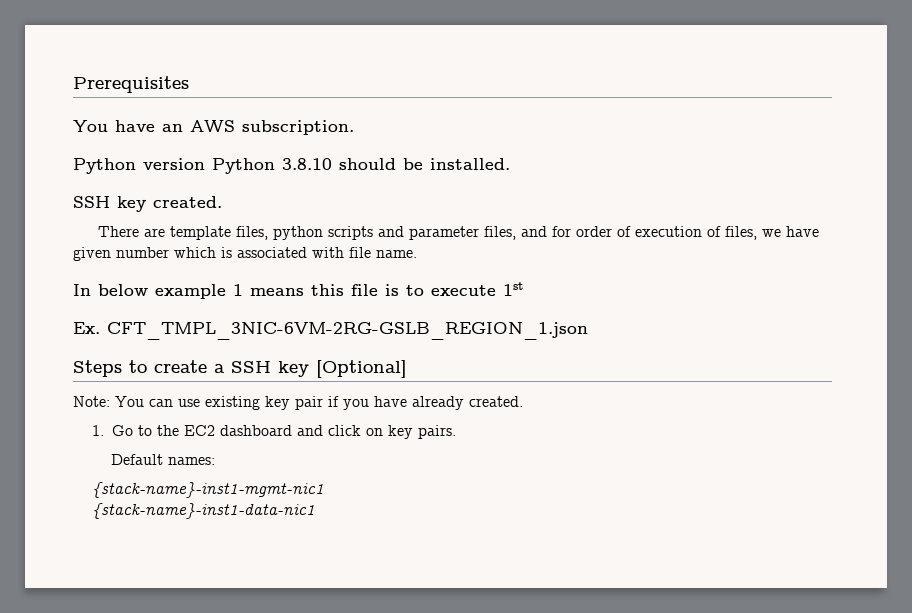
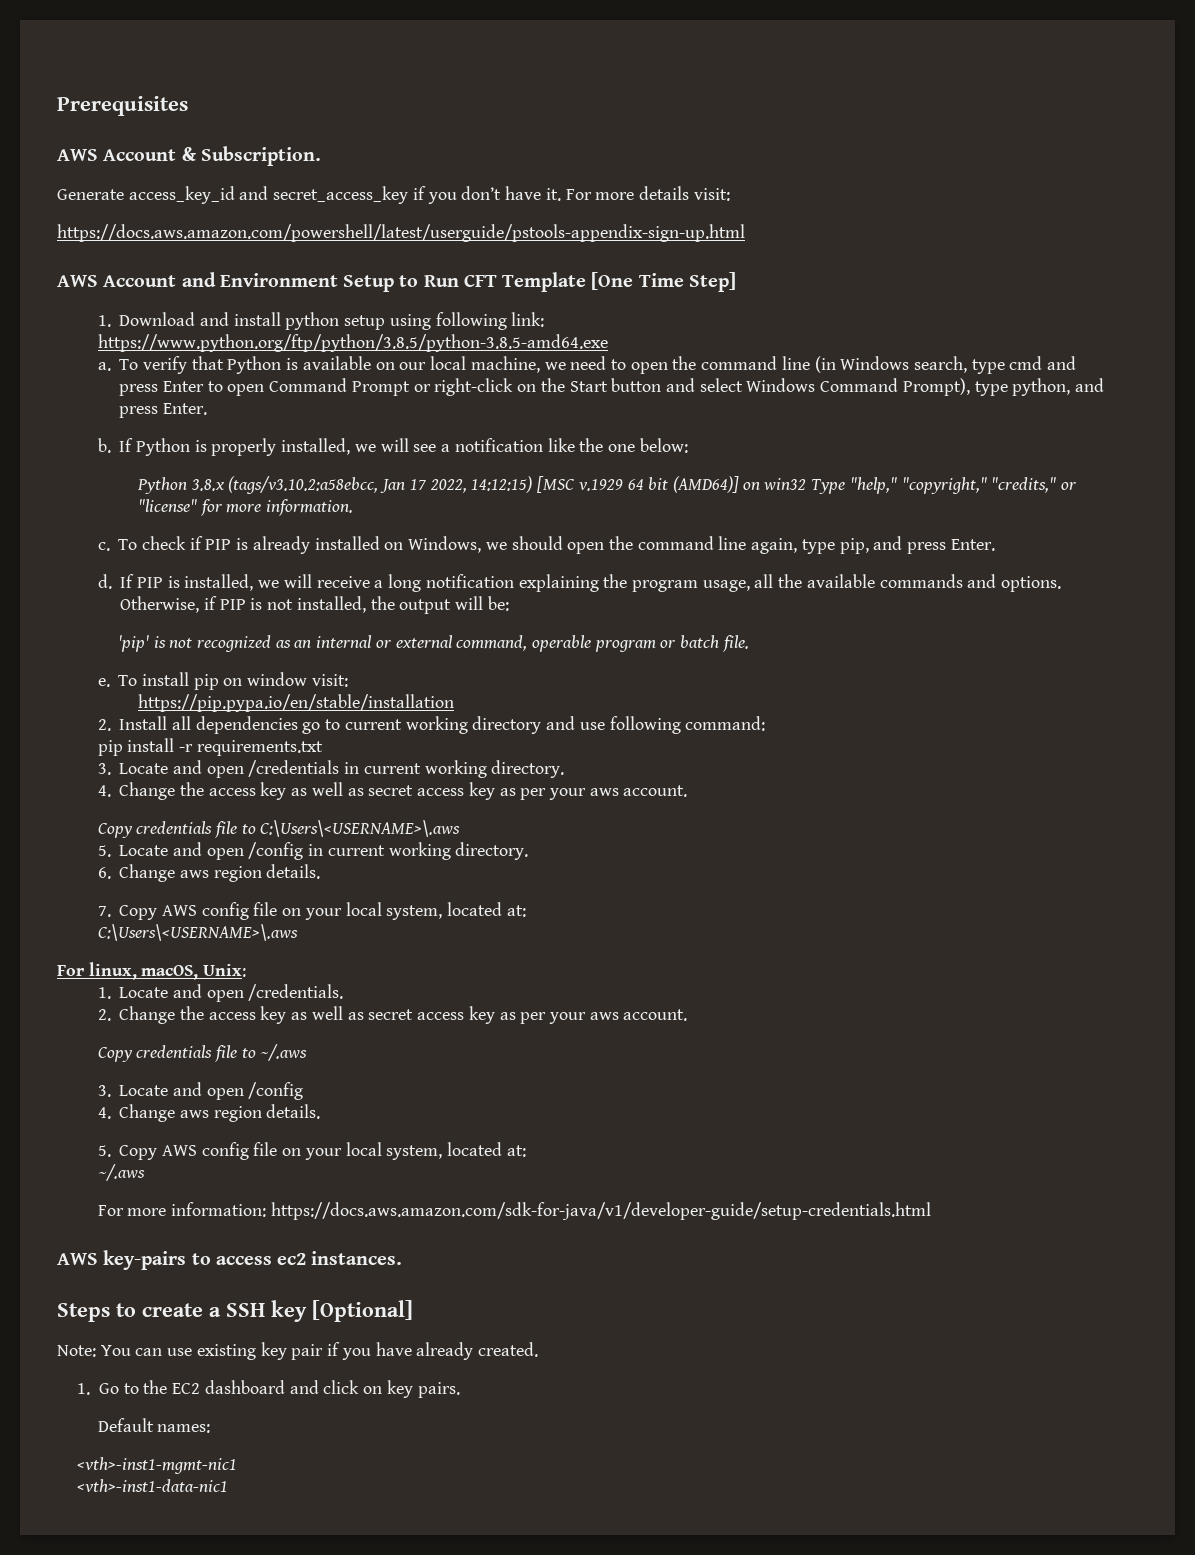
- You have an AWS subscription.
- Python version Python 3.8.10 should be installed.
- SSH key created.
- There are template files, python scripts and parameter files, and for order of execution of files, we have given number which is associated with file name.
- In below example 1 means this file is to execute 1st
- Ex. CFT_TMPL_3NIC-6VM-2RG-GSLB_REGION_1.json
+ AWS Account & Subscription.
+ Generate access_key_id and secret_access_key if you don’t have it. For more details visit:
+ https://docs.aws.amazon.com/powershell/latest/userguide/pstools-appendix-sign-up.html
+ AWS Account and Environment Setup to Run CFT Template [One Time Step]
+ 1. Download and install python setup using following link:
+ https://www.python.org/ftp/python/3.8.5/python-3.8.5-amd64.exe
+ a. To verify that Python is available on our local machine, we need to open the command line (in Windows search, type cmd and press Enter to open Command Prompt or right-click on the Start button and select Windows Command Prompt), type python, and press Enter.
+ b. If Python is properly installed, we will see a notification like the one below:
+ Python 3.8.x (tags/v3.10.2:a58ebcc, Jan 17 2022, 14:12:15) [MSC v.1929 64 bit (AMD64)] on win32 Type "help," "copyright," "credits," or "license" for more information.
+ c. To check if PIP is already installed on Windows, we should open the command line again, type pip, and press Enter.
+ d. If PIP is installed, we will receive a long notification explaining the program usage, all the available commands and options. Otherwise, if PIP is not installed, the output will be:
+ 'pip' is not recognized as an internal or external command, operable program or batch file.
+ e. To install pip on window visit:
+ https://pip.pypa.io/en/stable/installation
+ 2. Install all dependencies go to current working directory and use following command:
+ pip install -r requirements.txt
+ 3. Locate and open /credentials in current working directory.
+ 4. Change the access key as well as secret access key as per your aws account.
+ Copy credentials file to C:\Users\<USERNAME>\.aws
+ 5. Locate and open /config in current working directory.
+ 6. Change aws region details.
+ 7. Copy AWS config file on your local system, located at:
+ C:\Users\<USERNAME>\.aws
+ For linux, macOS, Unix:
+ 1. Locate and open /credentials.
+ 2. Change the access key as well as secret access key as per your aws account.
+ Copy credentials file to ~/.aws
+ 3. Locate and open /config
+ 4. Change aws region details.
+ 5. Copy AWS config file on your local system, located at:
+ ~/.aws
+ For more information: https://docs.aws.amazon.com/sdk-for-java/v1/developer-guide/setup-credentials.html
+ AWS key-pairs to access ec2 instances.
- {stack-name}-inst1-mgmt-nic1
- {stack-name}-inst1-data-nic1
+ <vth>-inst1-mgmt-nic1
+ <vth>-inst1-data-nic1

